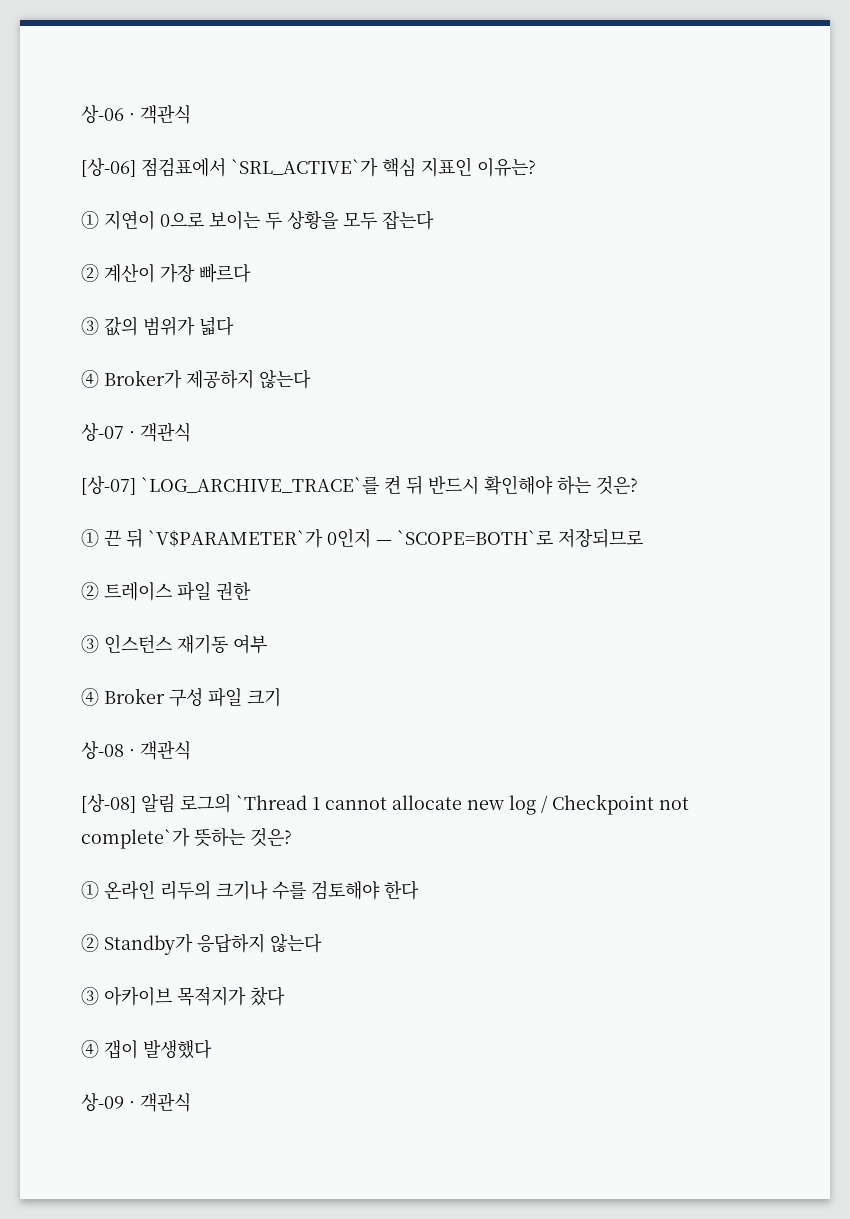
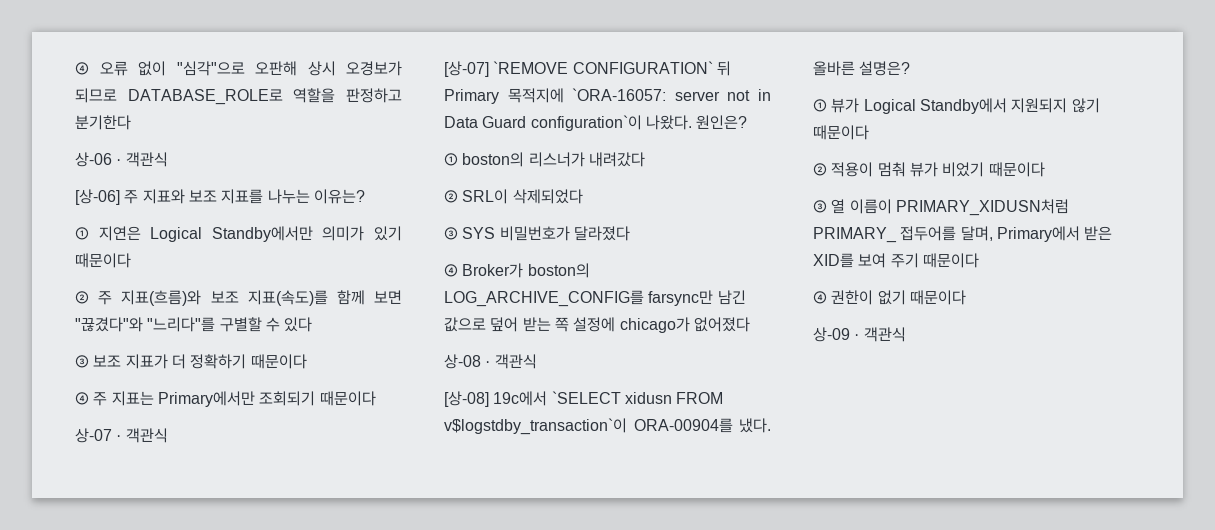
+ ④ 오류 없이 "심각"으로 오판해 상시 오경보가 되므로 DATABASE_ROLE로 역할을 판정하고 분기한다
  상-06 · 객관식
- [상-06] 점검표에서 `SRL_ACTIVE`가 핵심 지표인 이유는?
- ① 지연이 0으로 보이는 두 상황을 모두 잡는다
- ② 계산이 가장 빠르다
- ③ 값의 범위가 넓다
- ④ Broker가 제공하지 않는다
+ [상-06] 주 지표와 보조 지표를 나누는 이유는?
+ ① 지연은 Logical Standby에서만 의미가 있기 때문이다
+ ② 주 지표(흐름)와 보조 지표(속도)를 함께 보면 "끊겼다"와 "느리다"를 구별할 수 있다
+ ③ 보조 지표가 더 정확하기 때문이다
+ ④ 주 지표는 Primary에서만 조회되기 때문이다
  상-07 · 객관식
- [상-07] `LOG_ARCHIVE_TRACE`를 켠 뒤 반드시 확인해야 하는 것은?
- ① 끈 뒤 `V$PARAMETER`가 0인지 — `SCOPE=BOTH`로 저장되므로
- ② 트레이스 파일 권한
- ③ 인스턴스 재기동 여부
- ④ Broker 구성 파일 크기
+ [상-07] `REMOVE CONFIGURATION` 뒤 Primary 목적지에 `ORA-16057: server not in Data Guard configuration`이 나왔다. 원인은?
+ ① boston의 리스너가 내려갔다
+ ② SRL이 삭제되었다
+ ③ SYS 비밀번호가 달라졌다
+ ④ Broker가 boston의 LOG_ARCHIVE_CONFIG를 farsync만 남긴 값으로 덮어 받는 쪽 설정에 chicago가 없어졌다
  상-08 · 객관식
- [상-08] 알림 로그의 `Thread 1 cannot allocate new log / Checkpoint not complete`가 뜻하는 것은?
- ① 온라인 리두의 크기나 수를 검토해야 한다
- ② Standby가 응답하지 않는다
- ③ 아카이브 목적지가 찼다
- ④ 갭이 발생했다
+ [상-08] 19c에서 `SELECT xidusn FROM v$logstdby_transaction`이 ORA-00904를 냈다. 올바른 설명은?
+ ① 뷰가 Logical Standby에서 지원되지 않기 때문이다
+ ② 적용이 멈춰 뷰가 비었기 때문이다
+ ③ 열 이름이 PRIMARY_XIDUSN처럼 PRIMARY_ 접두어를 달며, Primary에서 받은 XID를 보여 주기 때문이다
+ ④ 권한이 없기 때문이다

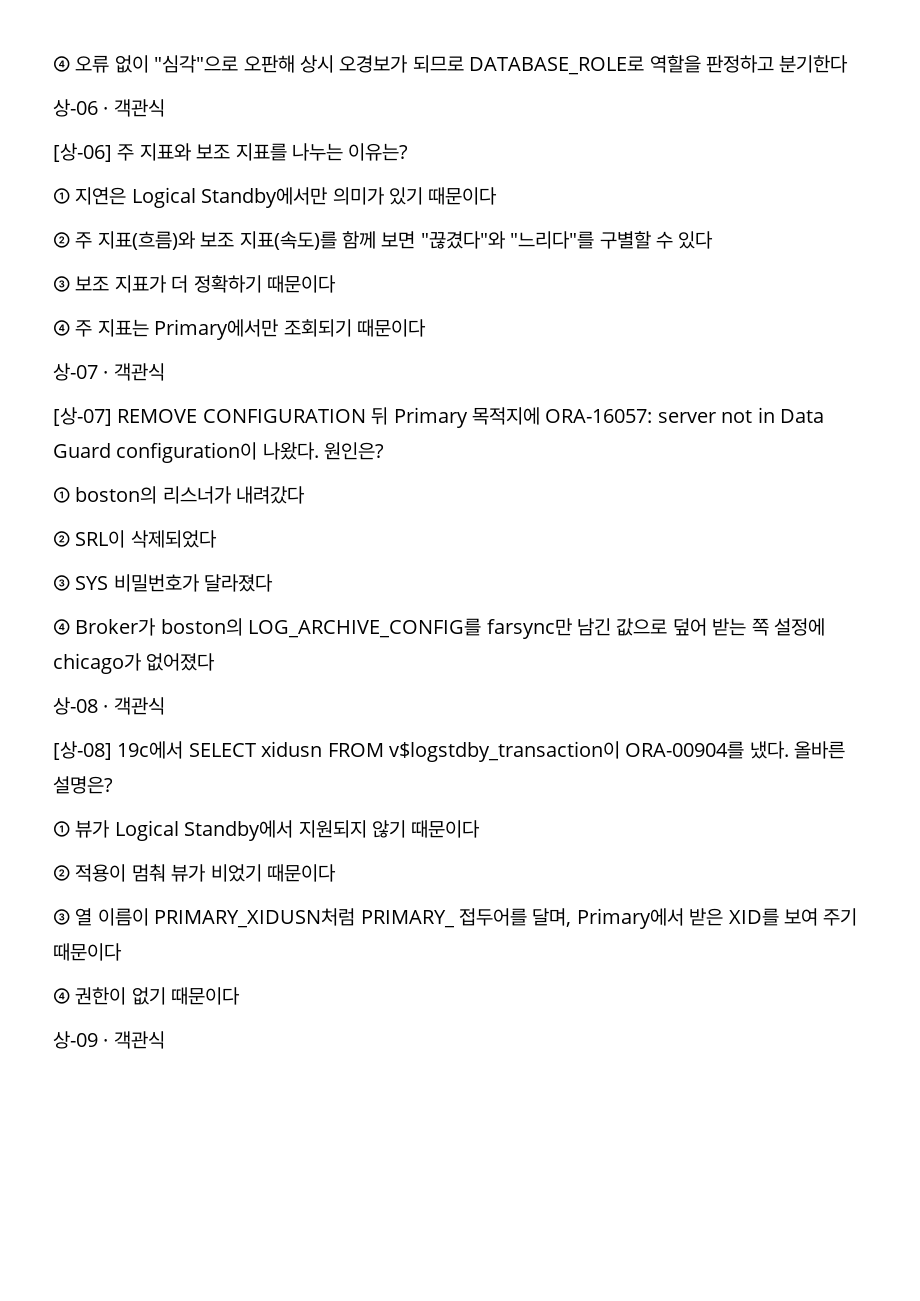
- [상-07] `REMOVE CONFIGURATION` 뒤 Primary 목적지에 `ORA-16057: server not in Data Guard configuration`이 나왔다.
+ [상-07] REMOVE CONFIGURATION 뒤 Primary 목적지에 ORA-16057: server not in Data Guard configuration이 나왔다.
- [상-08] 19c에서 `SELECT xidusn FROM v$logstdby_transaction`이 ORA-00904를 냈다.
+ [상-08] 19c에서 SELECT xidusn FROM v$logstdby_transaction이 ORA-00904를 냈다.

